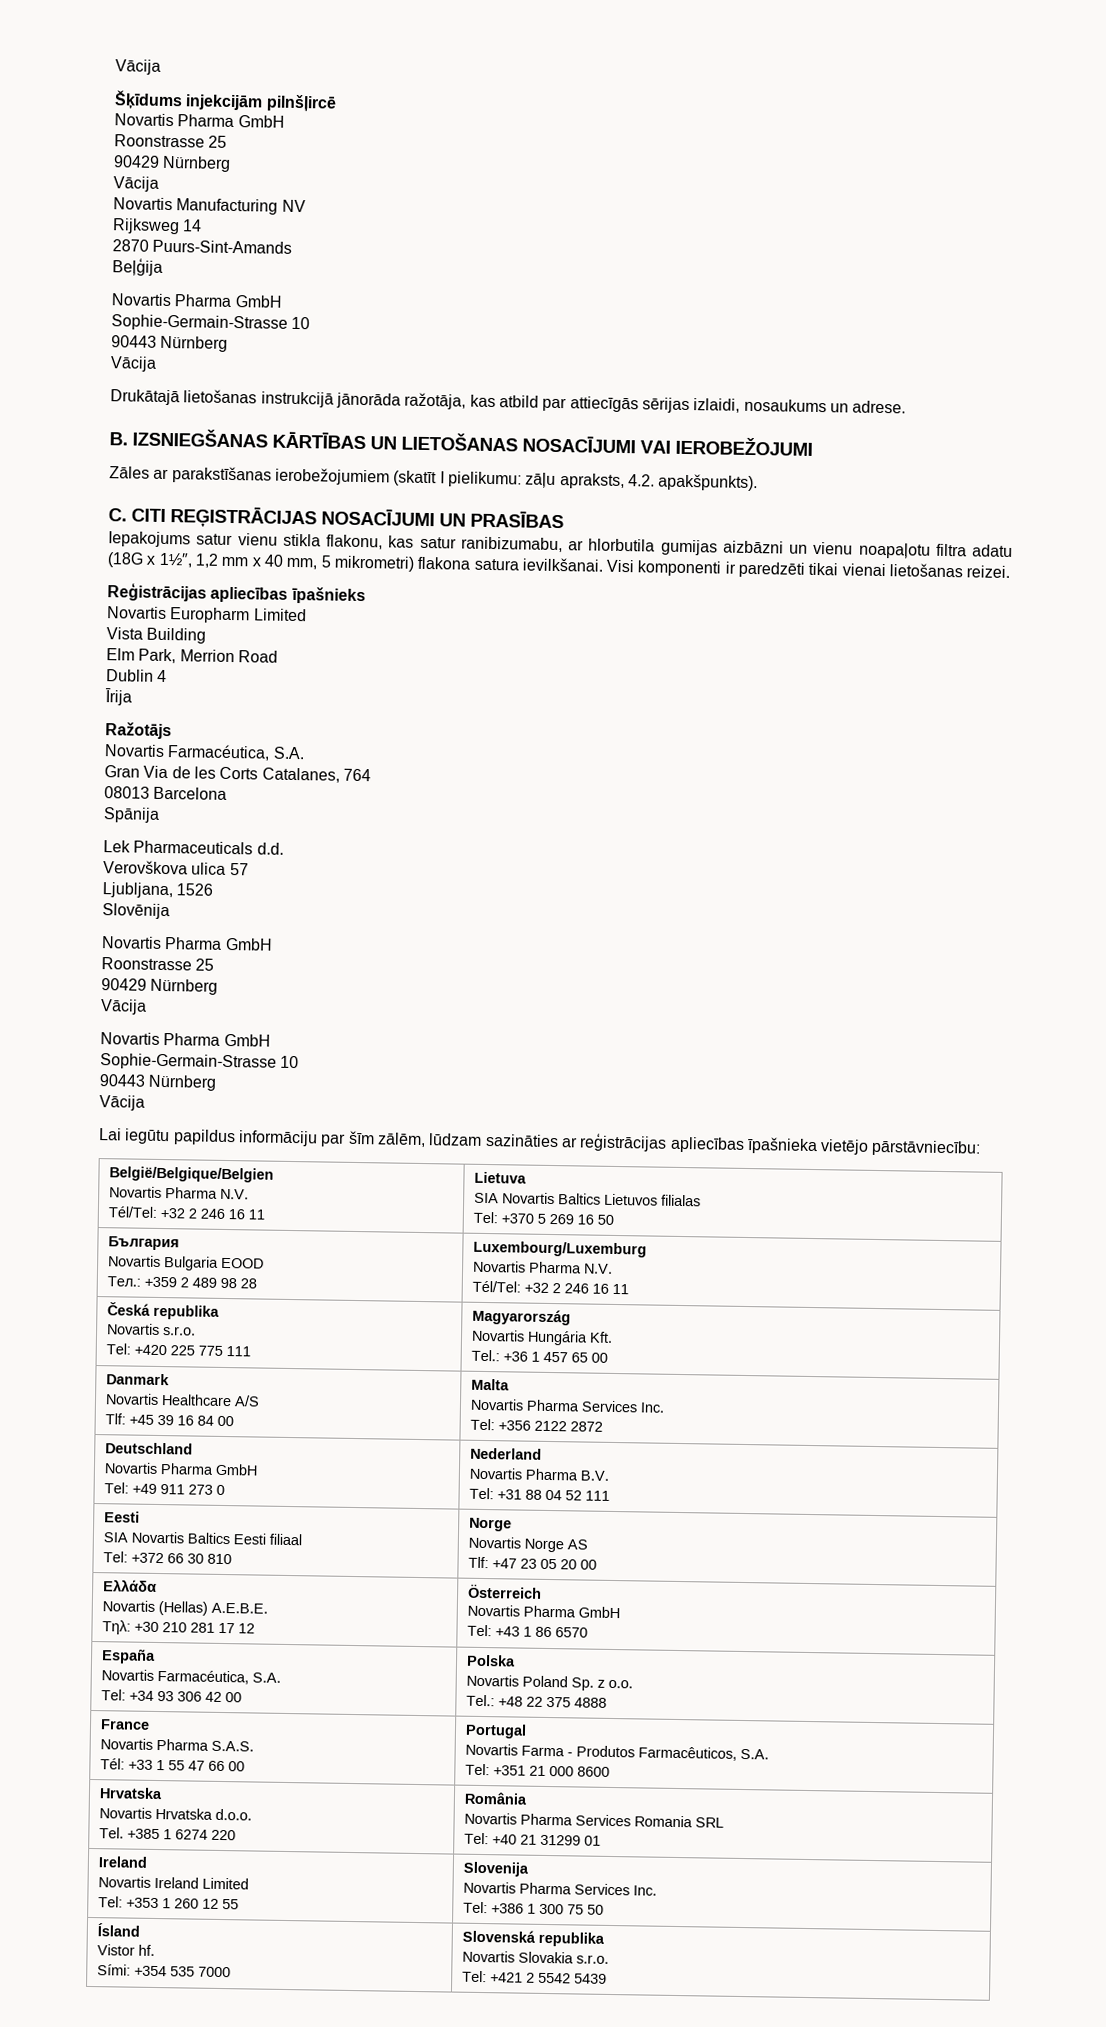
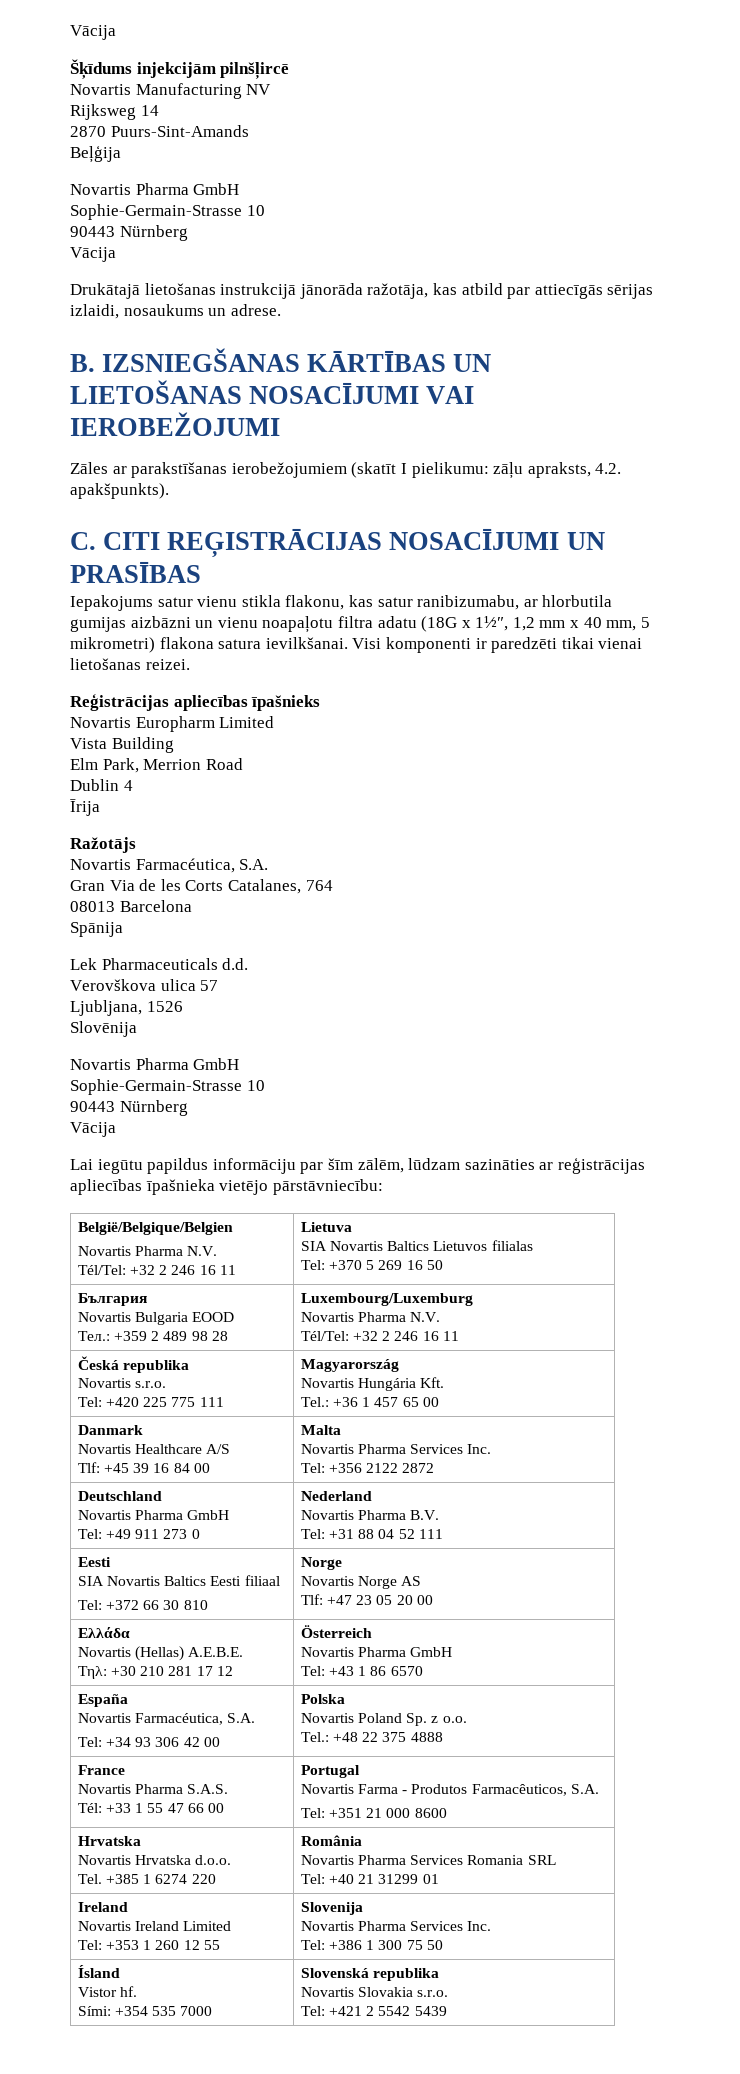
  Šķīdums injekcijām pilnšļircē
- Novartis Pharma GmbH
- Roonstrasse 25
- 90429 Nürnberg
- Vācija
  Slovēnija
- Novartis Pharma GmbH
- Roonstrasse 25
- 90429 Nürnberg
- Vācija

